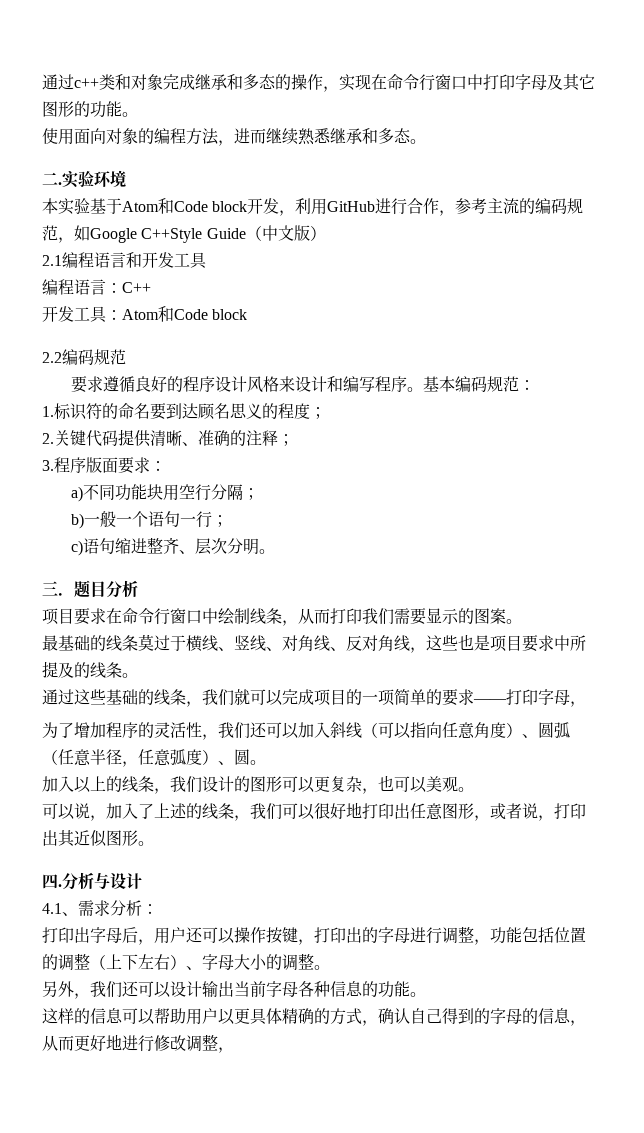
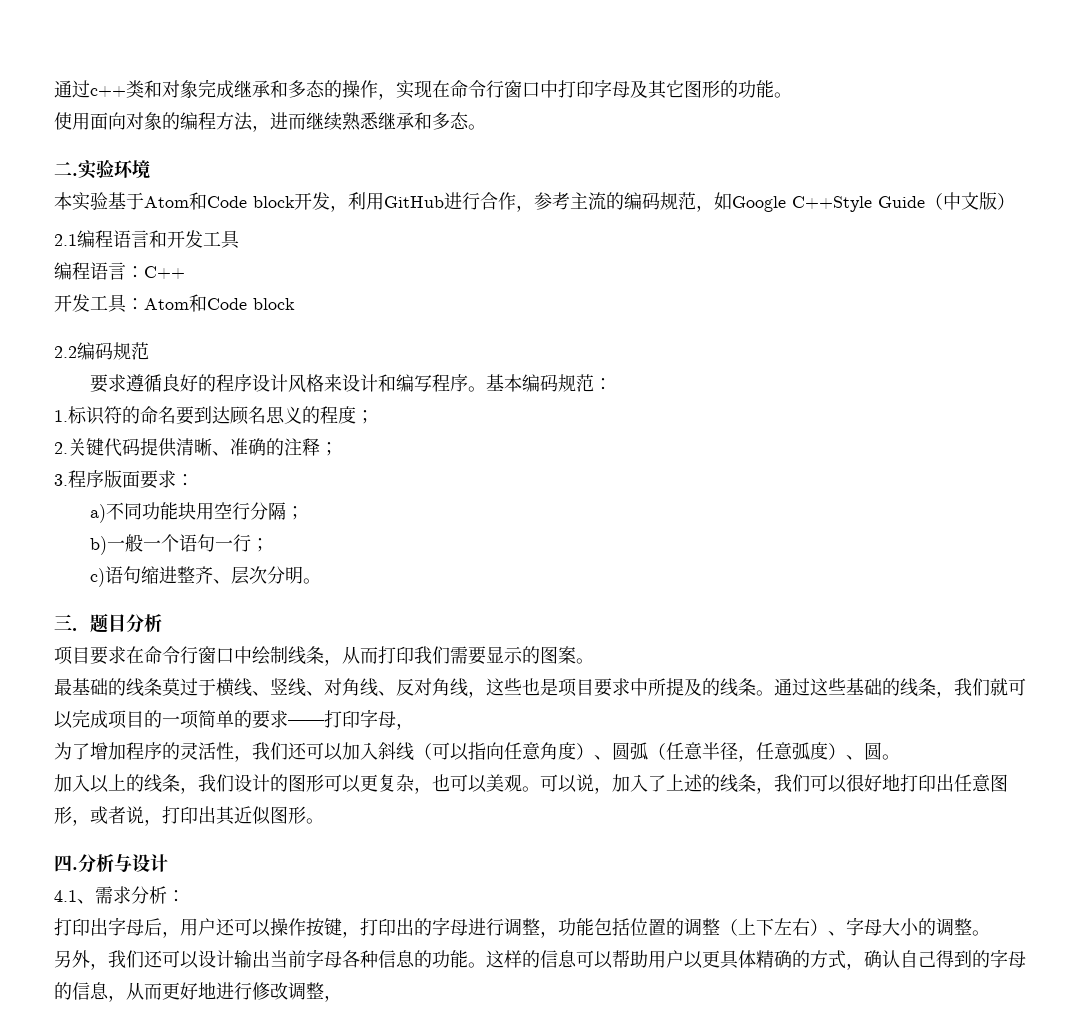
- 最基础的线条莫过于横线、竖线、对角线、反对角线，这些也是项目要求中所提及的线条。
- 通过这些基础的线条，我们就可以完成项目的一项简单的要求——打印字母，
+ 最基础的线条莫过于横线、竖线、对角线、反对角线，这些也是项目要求中所提及的线条。通过这些基础的线条，我们就可以完成项目的一项简单的要求——打印字母，
- 加入以上的线条，我们设计的图形可以更复杂，也可以美观。
- 可以说，加入了上述的线条，我们可以很好地打印出任意图形，或者说，打印出其近似图形。
+ 加入以上的线条，我们设计的图形可以更复杂，也可以美观。可以说，加入了上述的线条，我们可以很好地打印出任意图形，或者说，打印出其近似图形。
- 另外，我们还可以设计输出当前字母各种信息的功能。
- 这样的信息可以帮助用户以更具体精确的方式，确认自己得到的字母的信息，从而更好地进行修改调整，
+ 另外，我们还可以设计输出当前字母各种信息的功能。这样的信息可以帮助用户以更具体精确的方式，确认自己得到的字母的信息，从而更好地进行修改调整，

